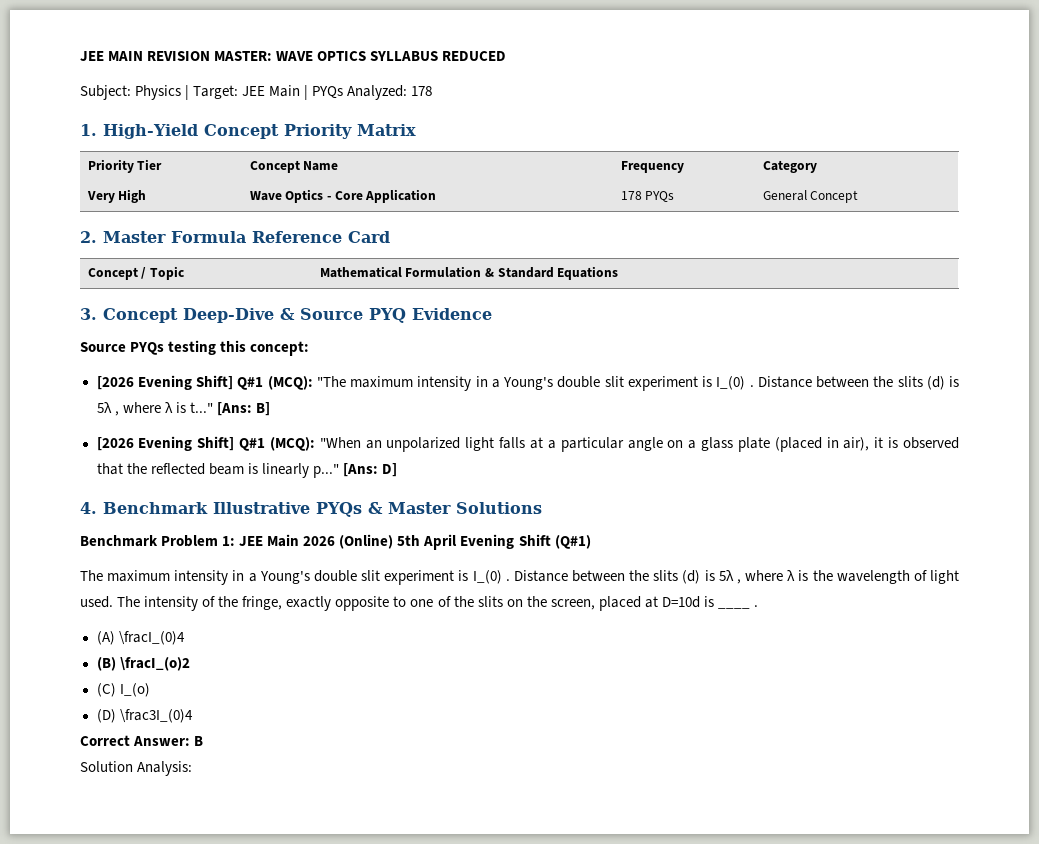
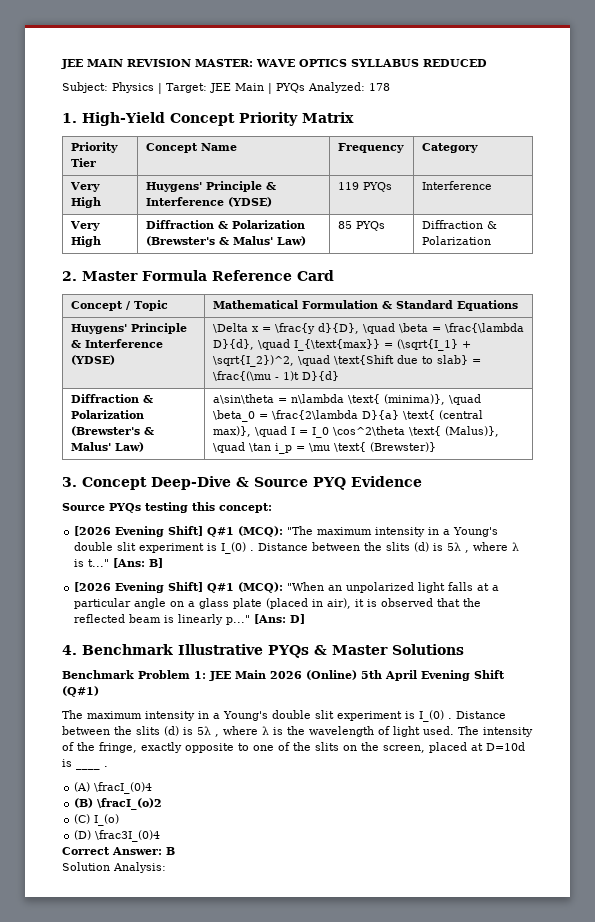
- Very High | Wave Optics - Core Application | 178 PYQs | General Concept
+ Very High | Huygens' Principle & Interference (YDSE) | 119 PYQs | Interference
+ Very High | Diffraction & Polarization (Brewster's & Malus' Law) | 85 PYQs | Diffraction & Polarization
+ Huygens' Principle & Interference (YDSE) | \Delta x = \frac{y d}{D}, \quad \beta = \frac{\lambda D}{d}, \quad I_{\text{max}} = (\sqrt{I_1} + \sqrt{I_2})^2, \quad \text{Shift due to slab} = \frac{(\mu - 1)t D}{d}
+ Diffraction & Polarization (Brewster's & Malus' Law) | a\sin\theta = n\lambda \text{ (minima)}, \quad \beta_0 = \frac{2\lambda D}{a} \text{ (central max)}, \quad I = I_0 \cos^2\theta \text{ (Malus)}, \quad \tan i_p = \mu \text{ (Brewster)}

